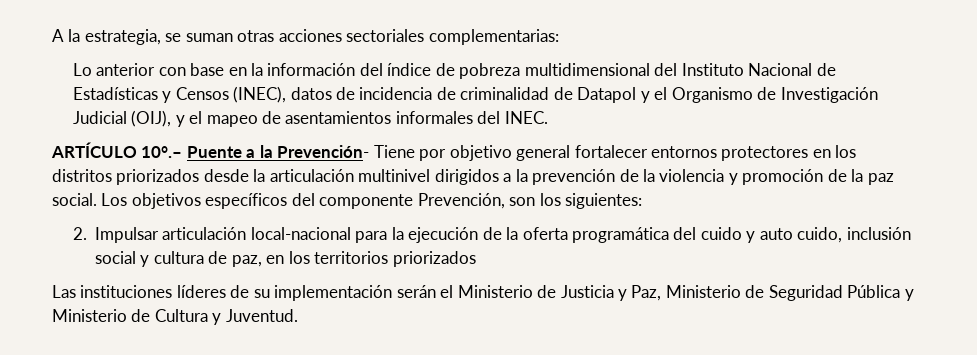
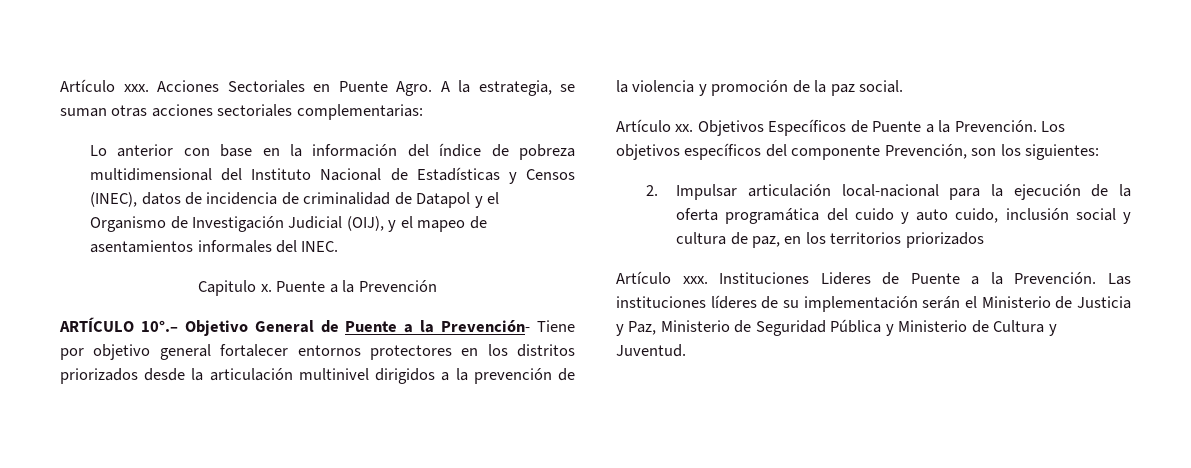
+ Artículo xxx. Acciones Sectoriales en Puente Agro.
+ Capitulo x. Puente a la Prevención
- ARTÍCULO 10°.– Puente a la Prevención- Tiene por objetivo general fortalecer entornos protectores en los distritos priorizados desde la articulación multinivel dirigidos a la prevención de la violencia y promoción de la paz social.
+ ARTÍCULO 10°.– Objetivo General de Puente a la Prevención- Tiene por objetivo general fortalecer entornos protectores en los distritos priorizados desde la articulación multinivel dirigidos a la prevención de la violencia y promoción de la paz social.
+ Artículo xx. Objetivos Específicos de Puente a la Prevención.
+ Artículo xxx. Instituciones Lideres de Puente a la Prevención.

